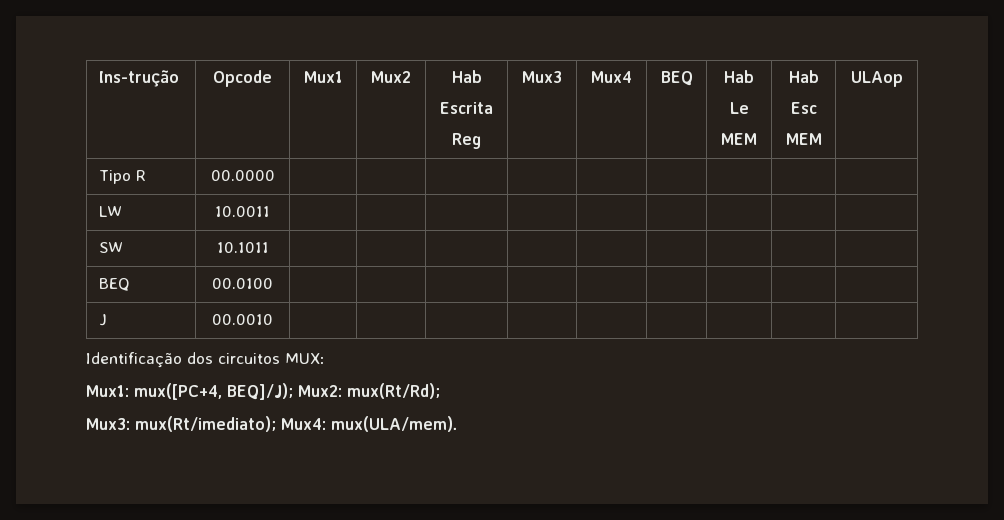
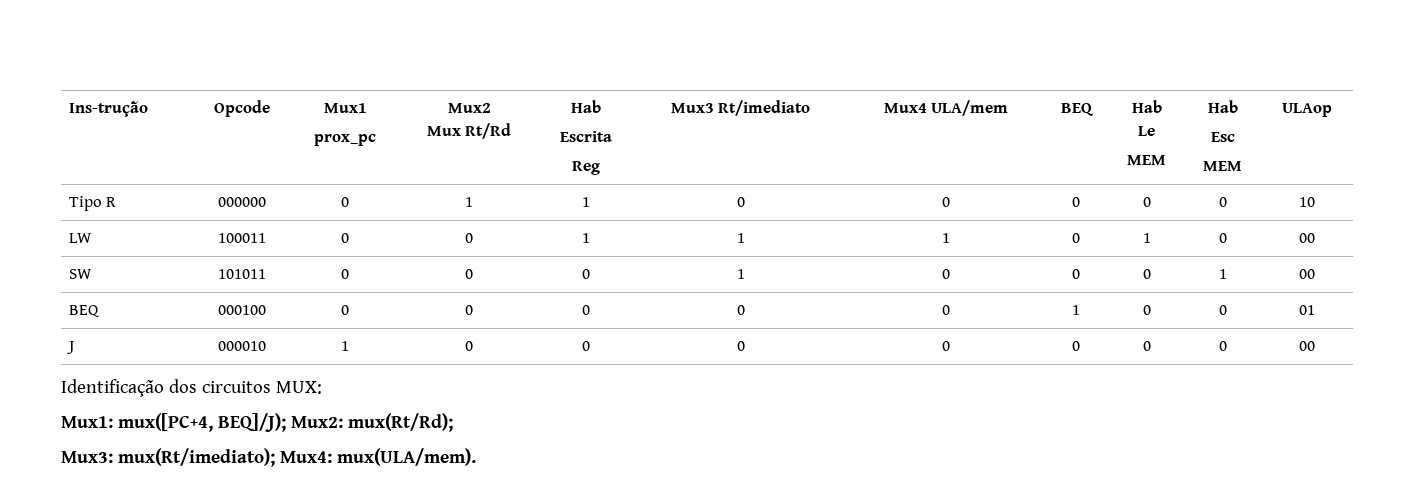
- Ins-trução | Opcode | Mux1 | Mux2 | Hab
+ Ins-trução | Opcode | Mux1
+ prox_pc | Mux2
+ Mux Rt/Rd | Hab
  Escrita
- Reg | Mux3 | Mux4 | BEQ | Hab
+ Reg | Mux3 Rt/imediato | Mux4 ULA/mem | BEQ | Hab
- Tipo R | 00.0000 | | | | | | | | |
- LW | 10.0011 | | | | | | | | |
- SW | 10.1011 | | | | | | | | |
- BEQ | 00.0100 | | | | | | | | |
- J | 00.0010 | | | | | | | | |
+ Tipo R | 000000 | 0 | 1 | 1 | 0 | 0 | 0 | 0 | 0 | 10
+ LW | 100011 | 0 | 0 | 1 | 1 | 1 | 0 | 1 | 0 | 00
+ SW | 101011 | 0 | 0 | 0 | 1 | 0 | 0 | 0 | 1 | 00
+ BEQ | 000100 | 0 | 0 | 0 | 0 | 0 | 1 | 0 | 0 | 01
+ J | 000010 | 1 | 0 | 0 | 0 | 0 | 0 | 0 | 0 | 00

